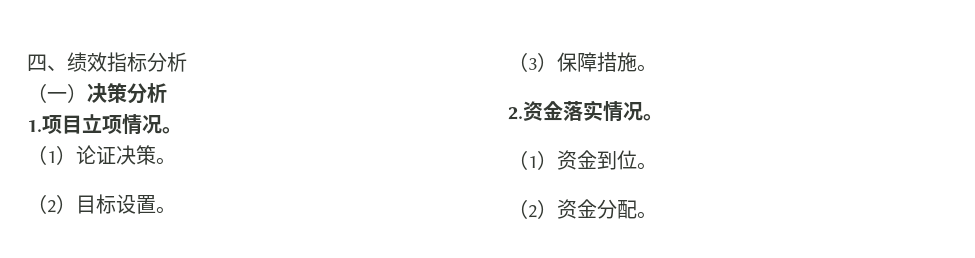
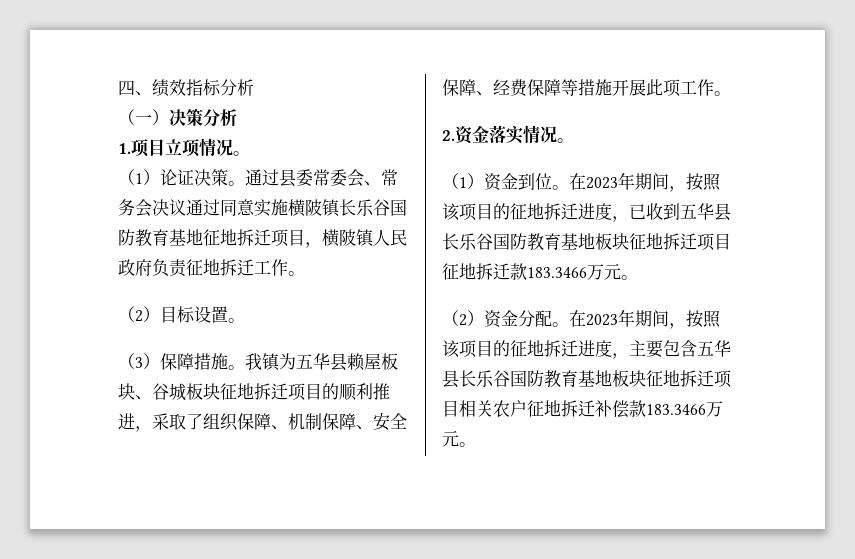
+ 通过县委常委会、常务会决议通过同意实施横陂镇长乐谷国防教育基地征地拆迁项目，横陂镇人民政府负责征地拆迁工作。
+ 我镇为五华县赖屋板块、谷城板块征地拆迁项目的顺利推进，采取了组织保障、机制保障、安全保障、经费保障等措施开展此项工作。
+ 在2023年期间，按照该项目的征地拆迁进度，已收到五华县长乐谷国防教育基地板块征地拆迁项目征地拆迁款183.3466万元。
+ 在2023年期间，按照该项目的征地拆迁进度，主要包含五华县长乐谷国防教育基地板块征地拆迁项目相关农户征地拆迁补偿款183.3466万元。

